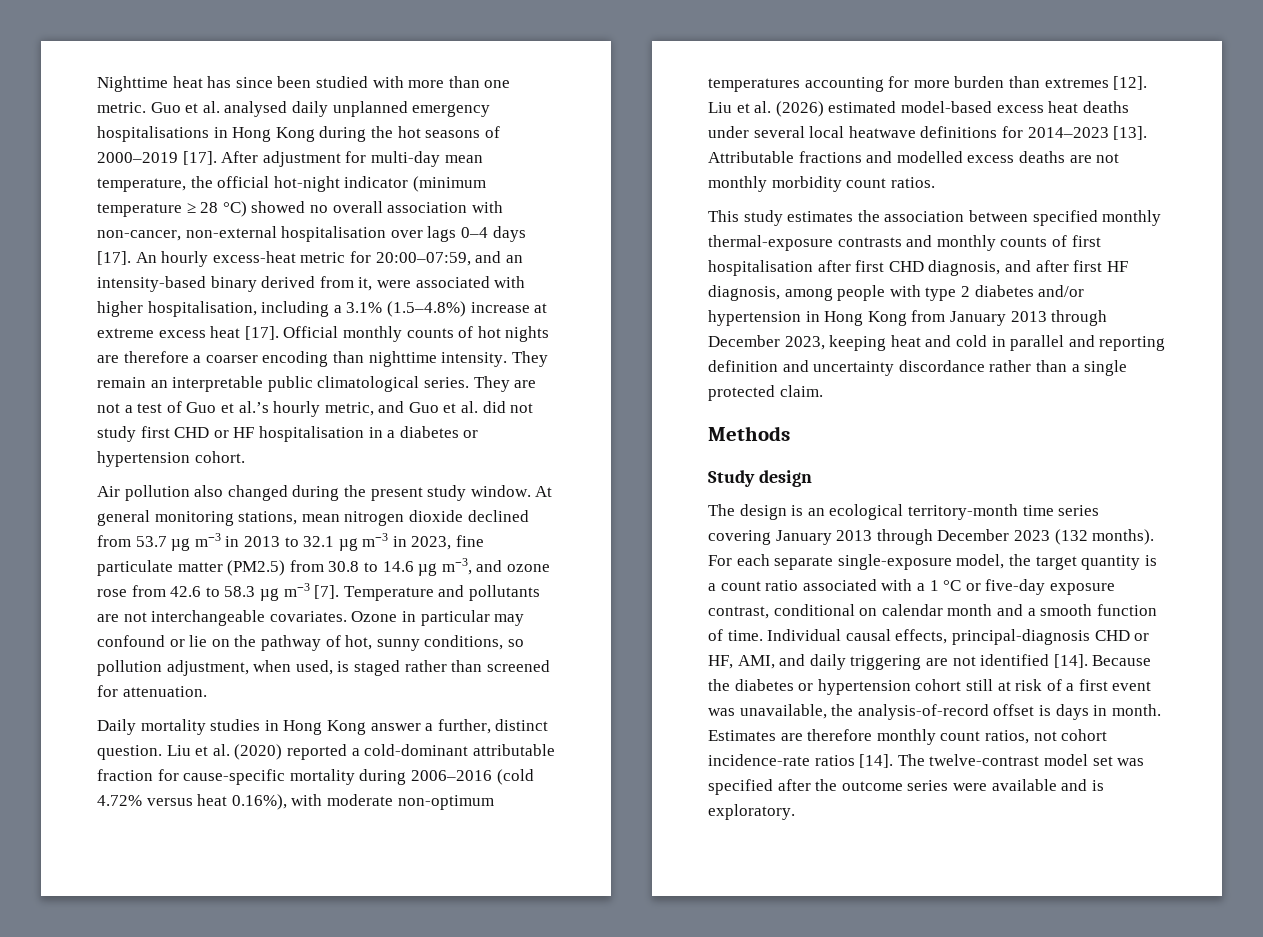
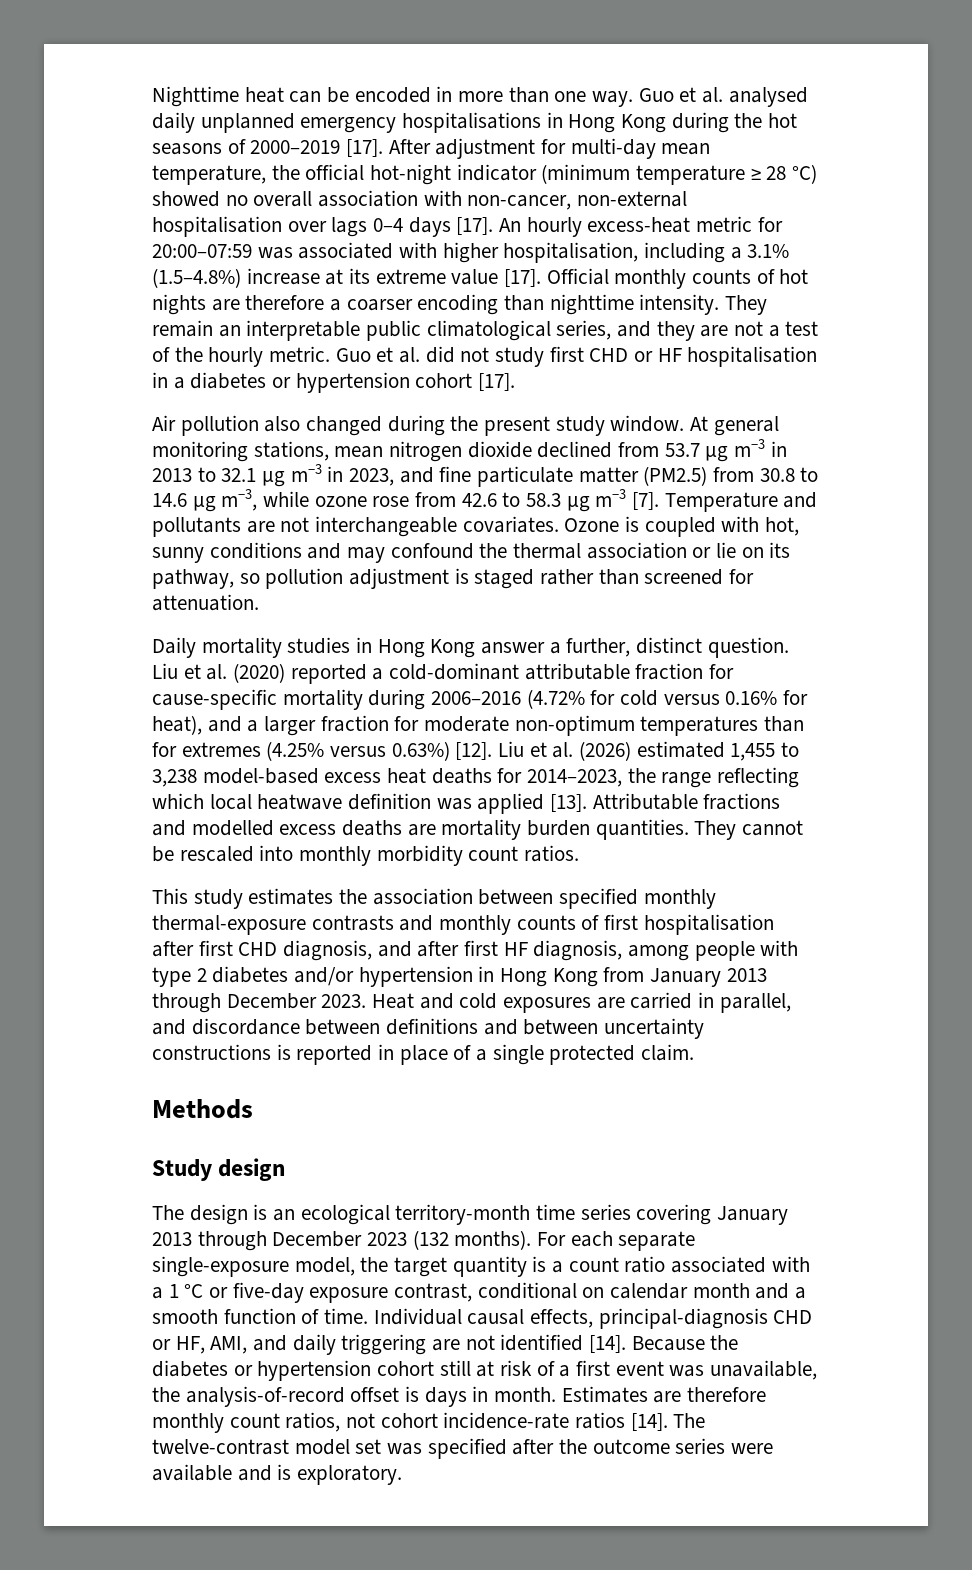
- Nighttime heat has since been studied with more than one metric.
+ Nighttime heat can be encoded in more than one way.
- An hourly excess-heat metric for 20:00–07:59, and an intensity-based binary derived from it, were associated with higher hospitalisation, including a 3.1% (1.5–4.8%) increase at extreme excess heat [17].
+ An hourly excess-heat metric for 20:00–07:59 was associated with higher hospitalisation, including a 3.1% (1.5–4.8%) increase at its extreme value [17].
- They remain an interpretable public climatological series. They are not a test of Guo et al.’s hourly metric, and Guo et al. did not study first CHD or HF hospitalisation in a diabetes or hypertension cohort.
+ They remain an interpretable public climatological series, and they are not a test of the hourly metric. Guo et al. did not study first CHD or HF hospitalisation in a diabetes or hypertension cohort [17].
- At general monitoring stations, mean nitrogen dioxide declined from 53.7 µg m−3 in 2013 to 32.1 µg m−3 in 2023, fine particulate matter (PM2.5) from 30.8 to 14.6 µg m−3, and ozone rose from 42.6 to 58.3 µg m−3 [7].
+ At general monitoring stations, mean nitrogen dioxide declined from 53.7 µg m−3 in 2013 to 32.1 µg m−3 in 2023, and fine particulate matter (PM2.5) from 30.8 to 14.6 µg m−3, while ozone rose from 42.6 to 58.3 µg m−3 [7].
- Ozone in particular may confound or lie on the pathway of hot, sunny conditions, so pollution adjustment, when used, is staged rather than screened for attenuation.
+ Ozone is coupled with hot, sunny conditions and may confound the thermal association or lie on its pathway, so pollution adjustment is staged rather than screened for attenuation.
- Liu et al. (2020) reported a cold-dominant attributable fraction for cause-specific mortality during 2006–2016 (cold 4.72% versus heat 0.16%), with moderate non-optimum temperatures accounting for more burden than extremes [12].
+ Liu et al. (2020) reported a cold-dominant attributable fraction for cause-specific mortality during 2006–2016 (4.72% for cold versus 0.16% for heat), and a larger fraction for moderate non-optimum temperatures than for extremes (4.25% versus 0.63%) [12].
- Liu et al. (2026) estimated model-based excess heat deaths under several local heatwave definitions for 2014–2023 [13].
+ Liu et al. (2026) estimated 1,455 to 3,238 model-based excess heat deaths for 2014–2023, the range reflecting which local heatwave definition was applied [13].
- Attributable fractions and modelled excess deaths are not monthly morbidity count ratios.
+ Attributable fractions and modelled excess deaths are mortality burden quantities. They cannot be rescaled into monthly morbidity count ratios.
- This study estimates the association between specified monthly thermal-exposure contrasts and monthly counts of first hospitalisation after first CHD diagnosis, and after first HF diagnosis, among people with type 2 diabetes and/or hypertension in Hong Kong from January 2013 through December 2023, keeping heat and cold in parallel and reporting definition and uncertainty discordance rather than a single protected claim.
+ This study estimates the association between specified monthly thermal-exposure contrasts and monthly counts of first hospitalisation after first CHD diagnosis, and after first HF diagnosis, among people with type 2 diabetes and/or hypertension in Hong Kong from January 2013 through December 2023. Heat and cold exposures are carried in parallel, and discordance between definitions and between uncertainty constructions is reported in place of a single protected claim.

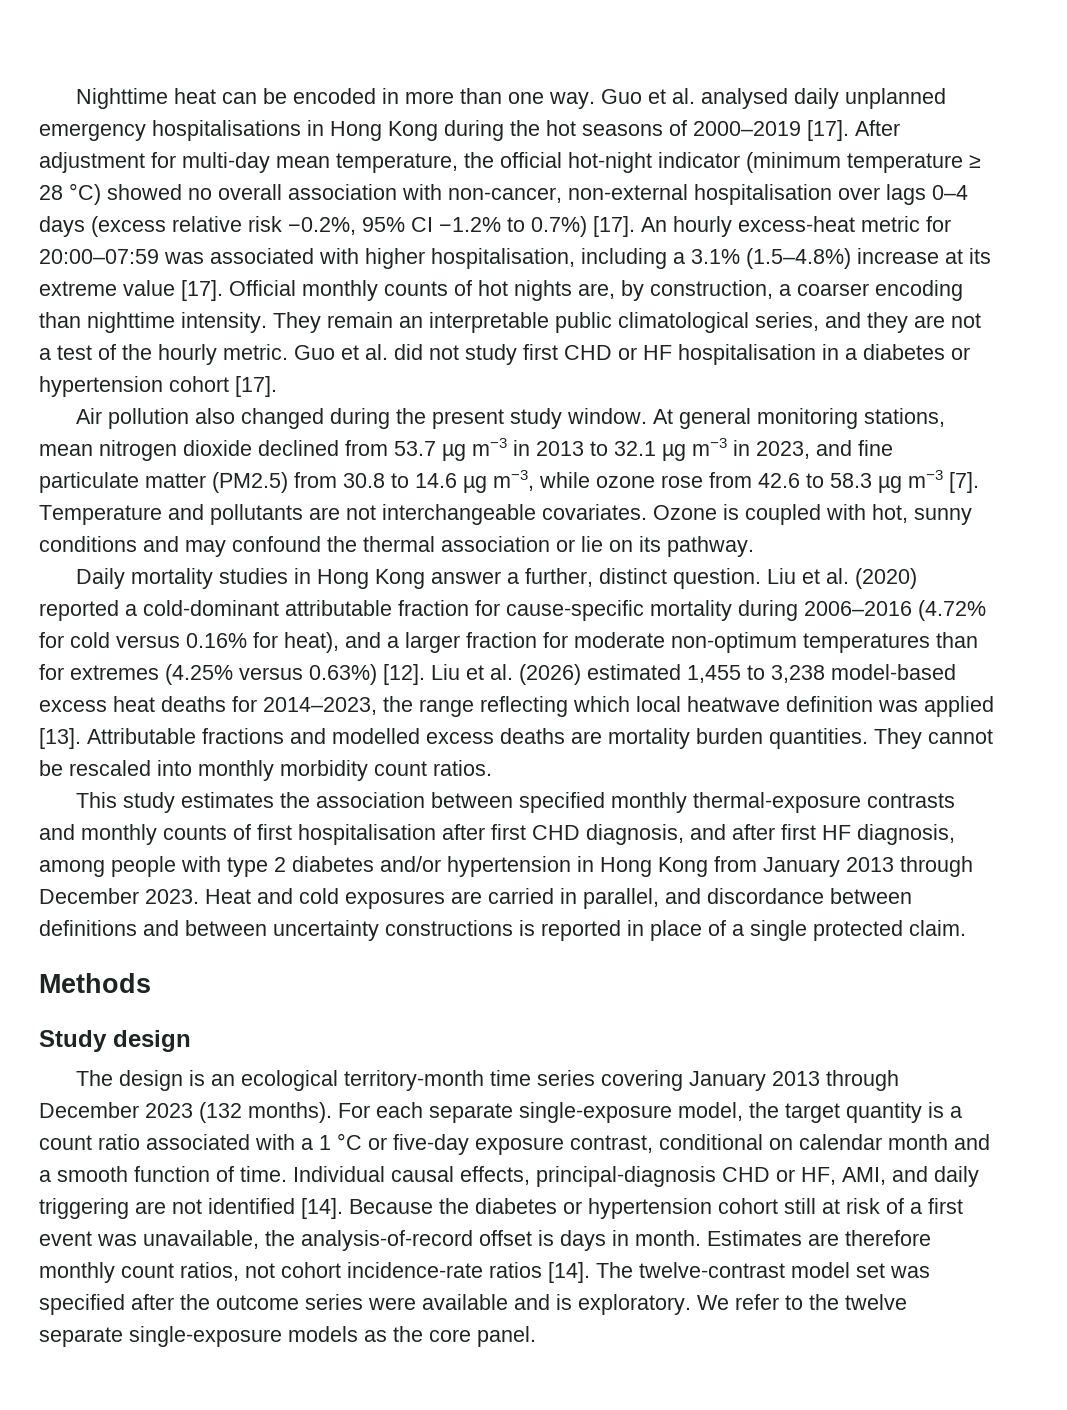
- After adjustment for multi-day mean temperature, the official hot-night indicator (minimum temperature ≥ 28 °C) showed no overall association with non-cancer, non-external hospitalisation over lags 0–4 days [17].
+ After adjustment for multi-day mean temperature, the official hot-night indicator (minimum temperature ≥ 28 °C) showed no overall association with non-cancer, non-external hospitalisation over lags 0–4 days (excess relative risk −0.2%, 95% CI −1.2% to 0.7%) [17].
- Official monthly counts of hot nights are therefore a coarser encoding than nighttime intensity.
+ Official monthly counts of hot nights are, by construction, a coarser encoding than nighttime intensity.
- Ozone is coupled with hot, sunny conditions and may confound the thermal association or lie on its pathway, so pollution adjustment is staged rather than screened for attenuation.
+ Ozone is coupled with hot, sunny conditions and may confound the thermal association or lie on its pathway.
+ We refer to the twelve separate single-exposure models as the core panel.

